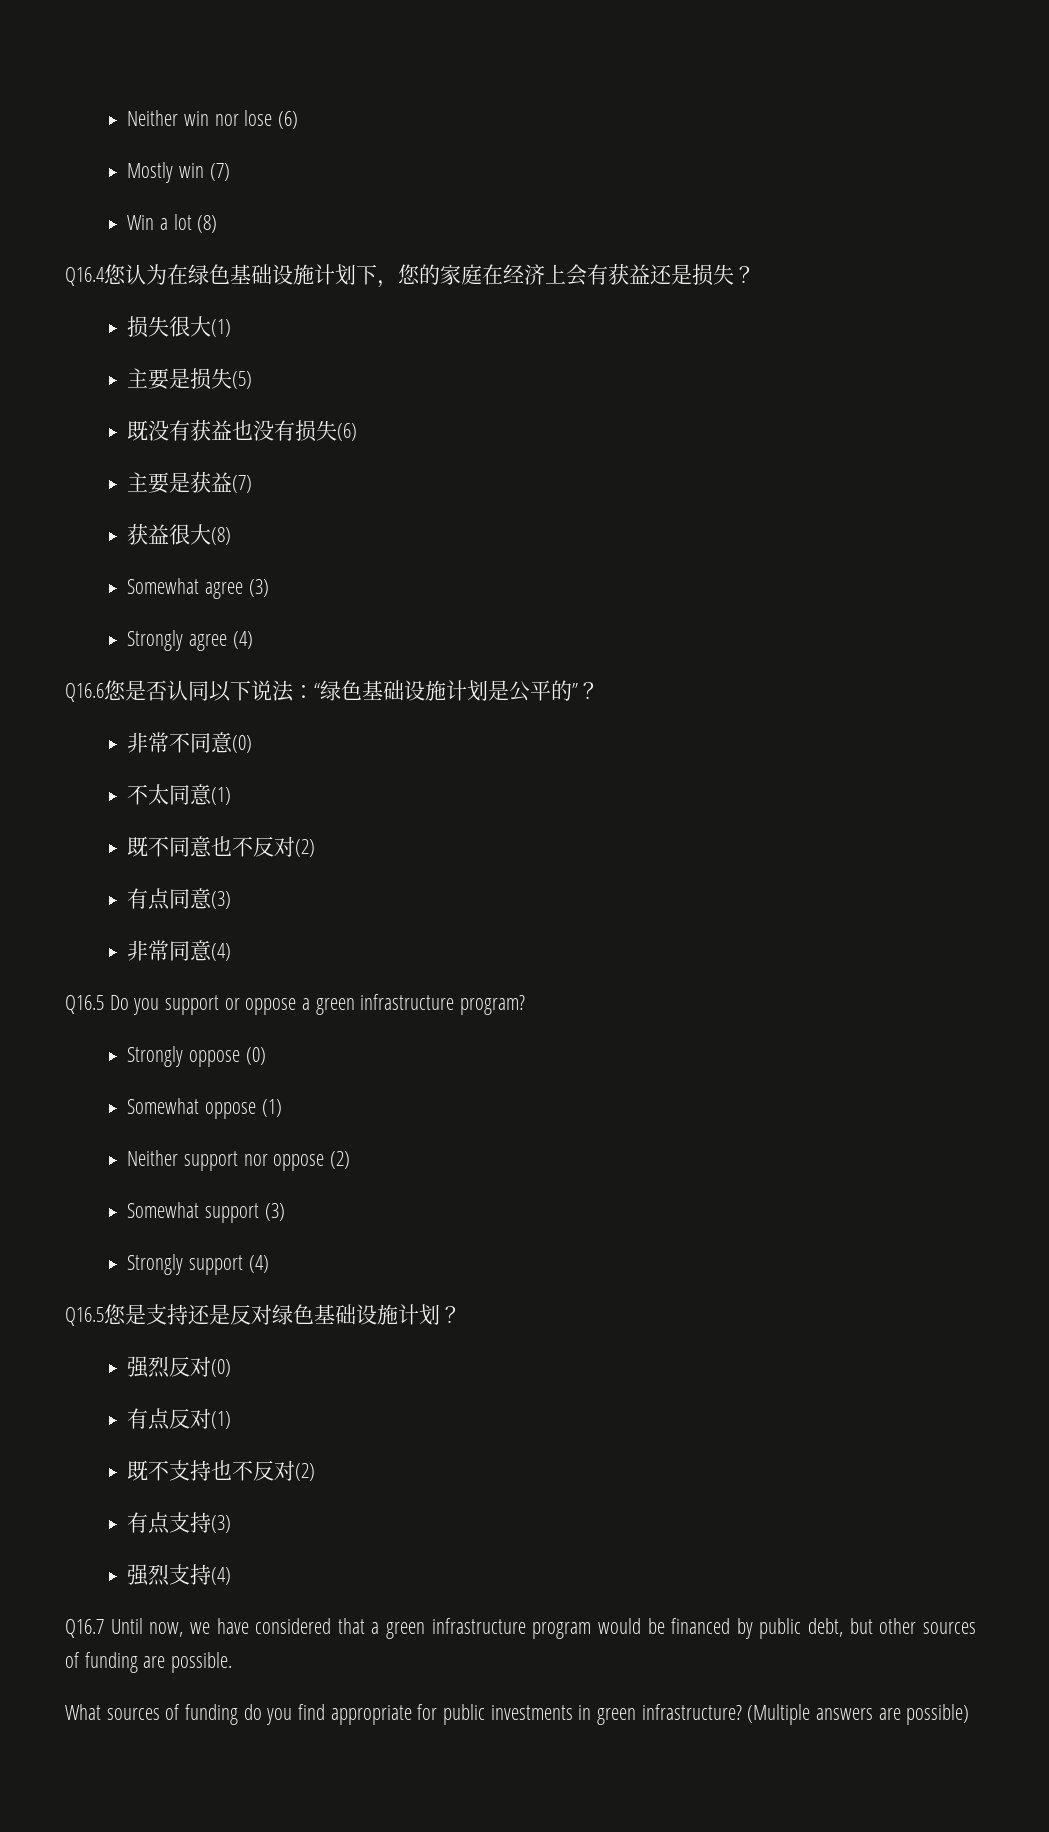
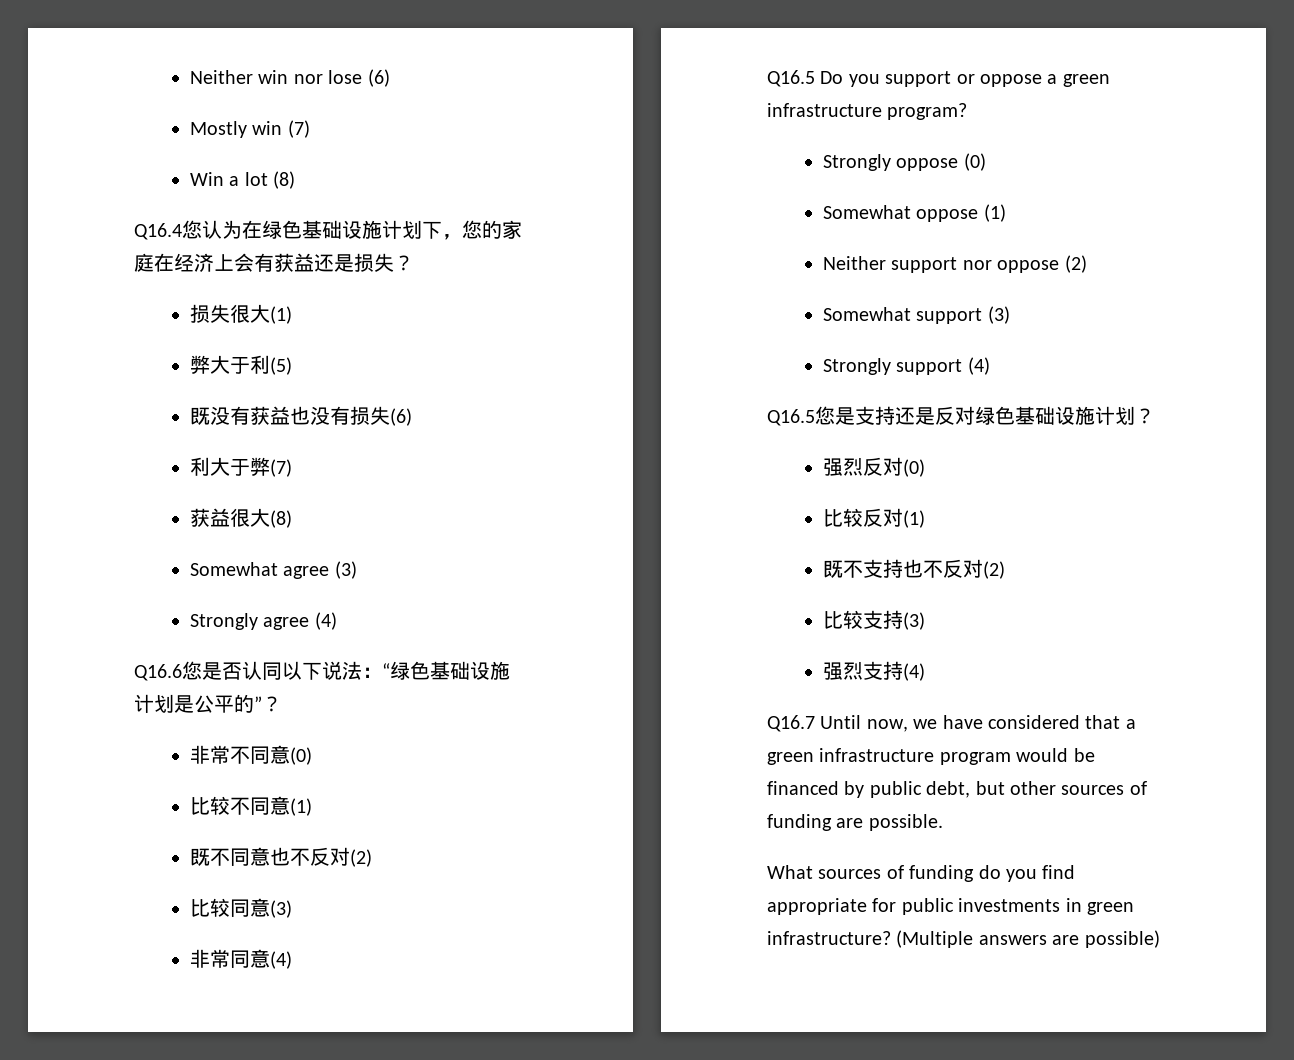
- 主要是损失(5)
+ 弊大于利(5)
- 主要是获益(7)
+ 利大于弊(7)
- 不太同意(1)
+ 比较不同意(1)
- 有点同意(3)
+ 比较同意(3)
- 有点反对(1)
+ 比较反对(1)
- 有点支持(3)
+ 比较支持(3)

